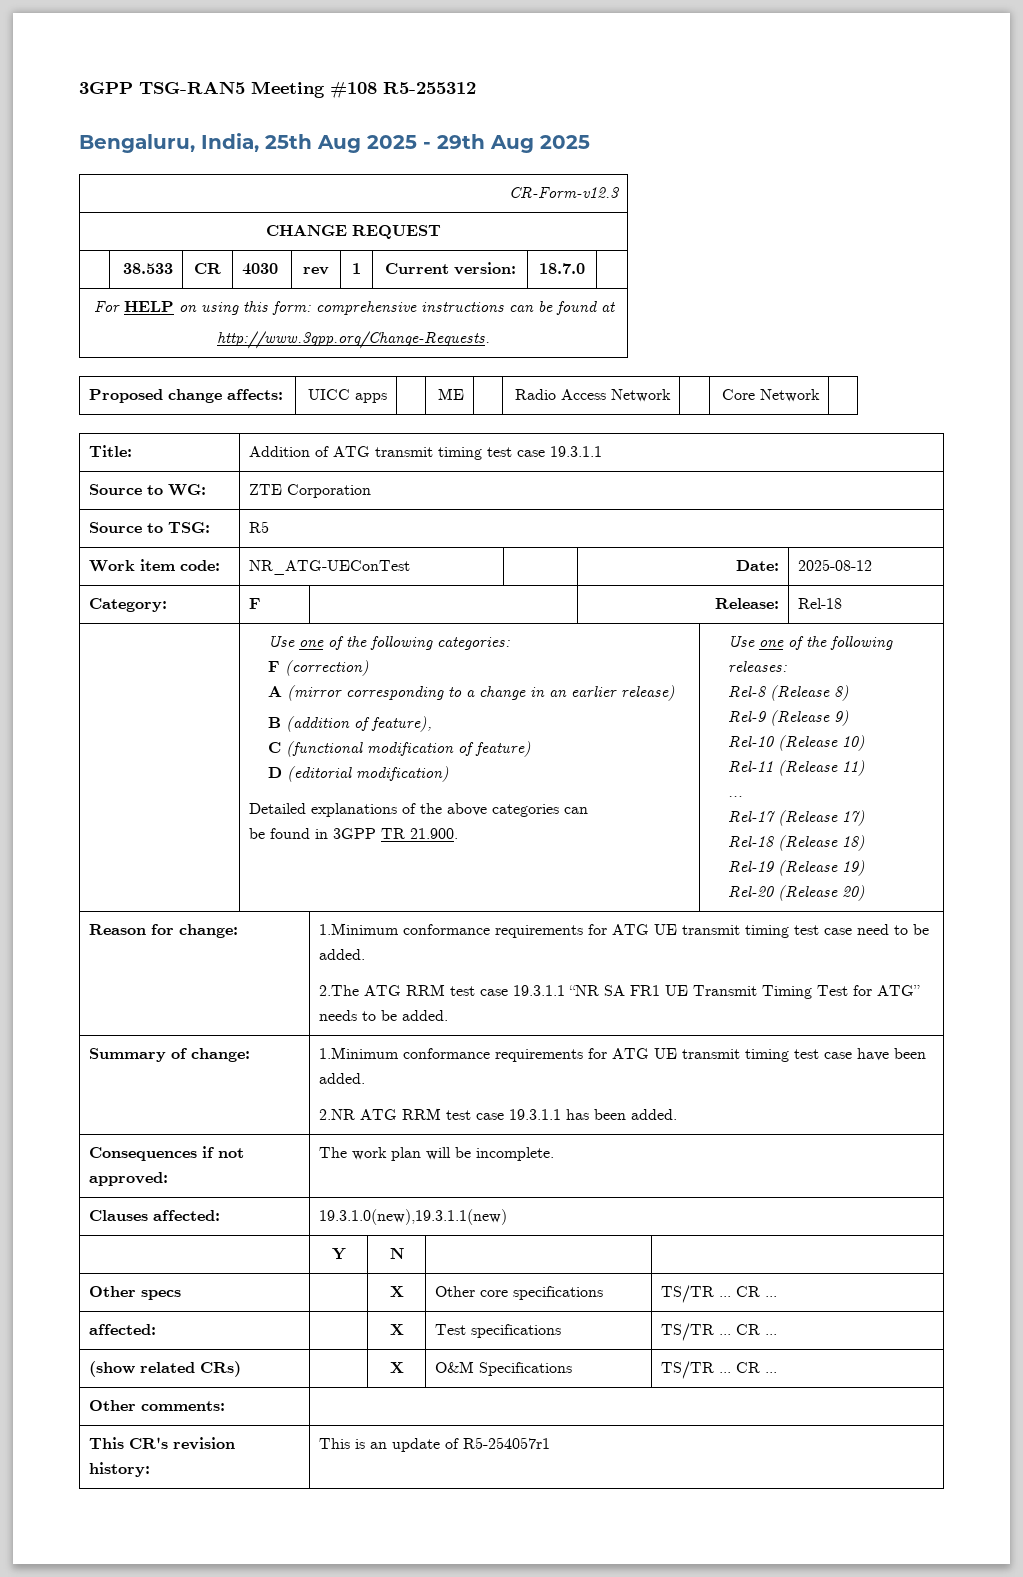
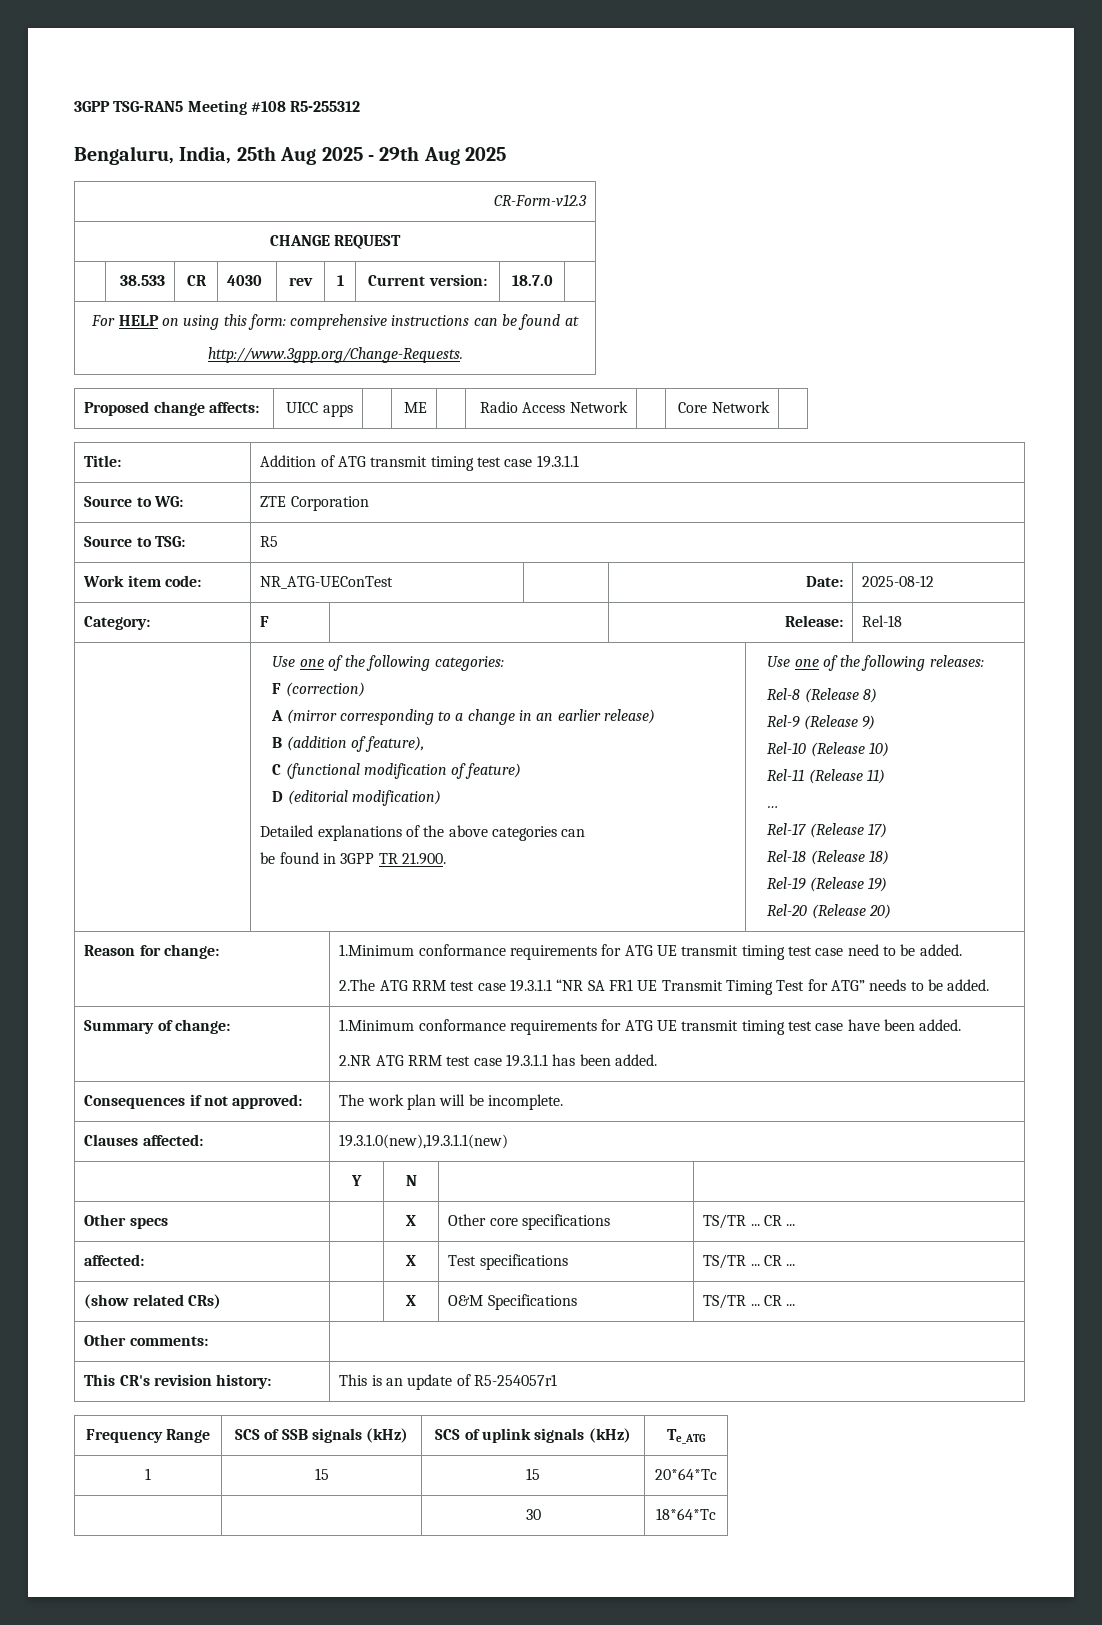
+ Frequency Range | SCS of SSB signals (kHz) | SCS of uplink signals (kHz) | Te_ATG
+ 1 | 15 | 15 | 20*64*Tc
+ | | 30 | 18*64*Tc

